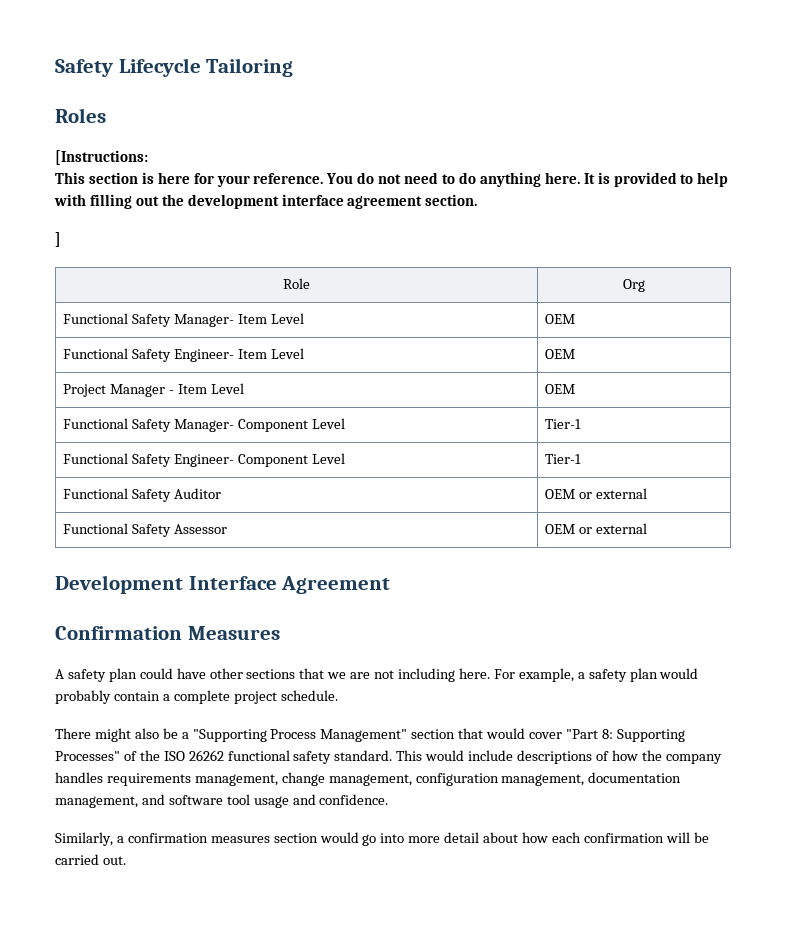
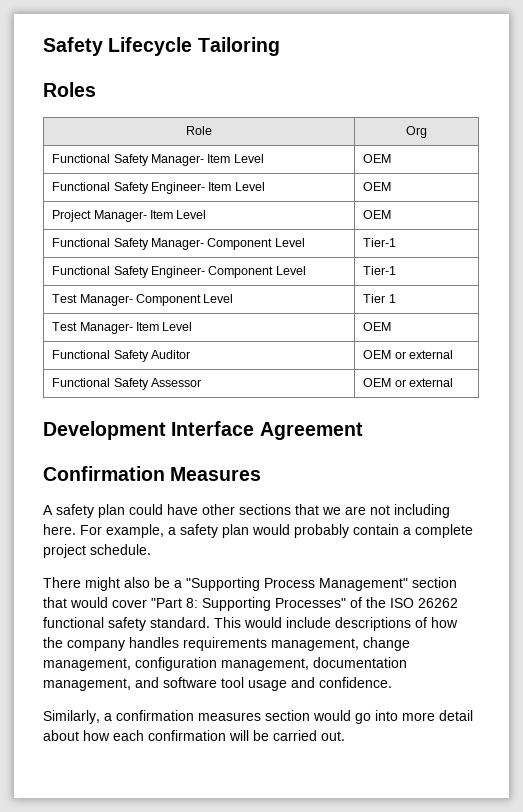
- [Instructions:
- This section is here for your reference. You do not need to do anything here. It is provided to help with filling out the development interface agreement section.
- ]
- Project Manager - Item Level | OEM
+ Project Manager- Item Level | OEM
+ Test Manager- Component Level | Tier 1
+ Test Manager- Item Level | OEM

